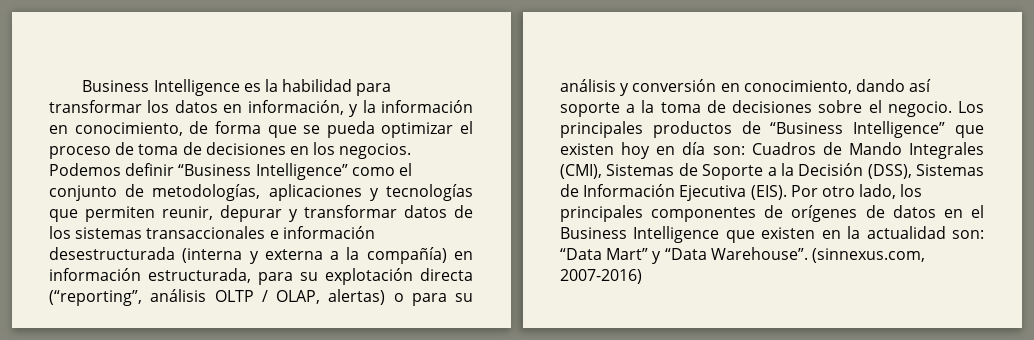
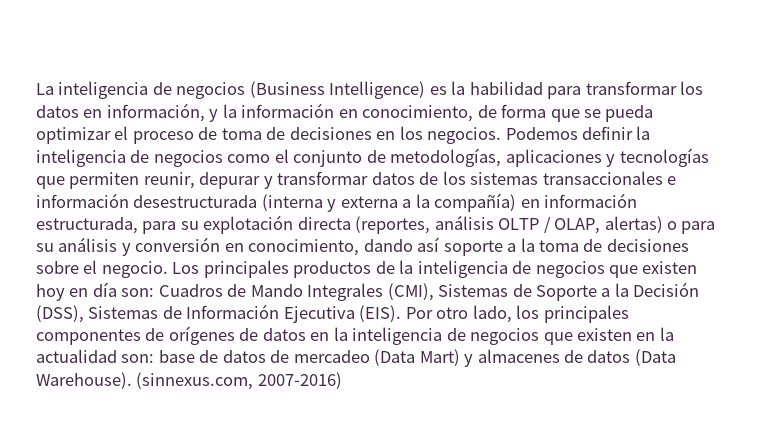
- Business Intelligence es la habilidad para transformar los datos en información, y la información en conocimiento, de forma que se pueda optimizar el proceso de toma de decisiones en los negocios.
+ La inteligencia de negocios (Business Intelligence) es la habilidad para transformar los datos en información, y la información en conocimiento, de forma que se pueda optimizar el proceso de toma de decisiones en los negocios.
- Podemos definir “Business Intelligence” como el conjunto de metodologías, aplicaciones y tecnologías que permiten reunir, depurar y transformar datos de los sistemas transaccionales e información desestructurada (interna y externa a la compañía) en información estructurada, para su explotación directa (“reporting”, análisis OLTP / OLAP, alertas) o para su análisis y conversión en conocimiento, dando así soporte a la toma de decisiones sobre el negocio.
+ Podemos definir la inteligencia de negocios como el conjunto de metodologías, aplicaciones y tecnologías que permiten reunir, depurar y transformar datos de los sistemas transaccionales e información desestructurada (interna y externa a la compañía) en información estructurada, para su explotación directa (reportes, análisis OLTP / OLAP, alertas) o para su análisis y conversión en conocimiento, dando así soporte a la toma de decisiones sobre el negocio.
- Los principales productos de “Business Intelligence” que existen hoy en día son: Cuadros de Mando Integrales (CMI), Sistemas de Soporte a la Decisión (DSS), Sistemas de Información Ejecutiva (EIS).
+ Los principales productos de la inteligencia de negocios que existen hoy en día son: Cuadros de Mando Integrales (CMI), Sistemas de Soporte a la Decisión (DSS), Sistemas de Información Ejecutiva (EIS).
- Por otro lado, los principales componentes de orígenes de datos en el Business Intelligence que existen en la actualidad son: “Data Mart” y “Data Warehouse”.
+ Por otro lado, los principales componentes de orígenes de datos en la inteligencia de negocios que existen en la actualidad son: base de datos de mercadeo (Data Mart) y almacenes de datos (Data Warehouse).

